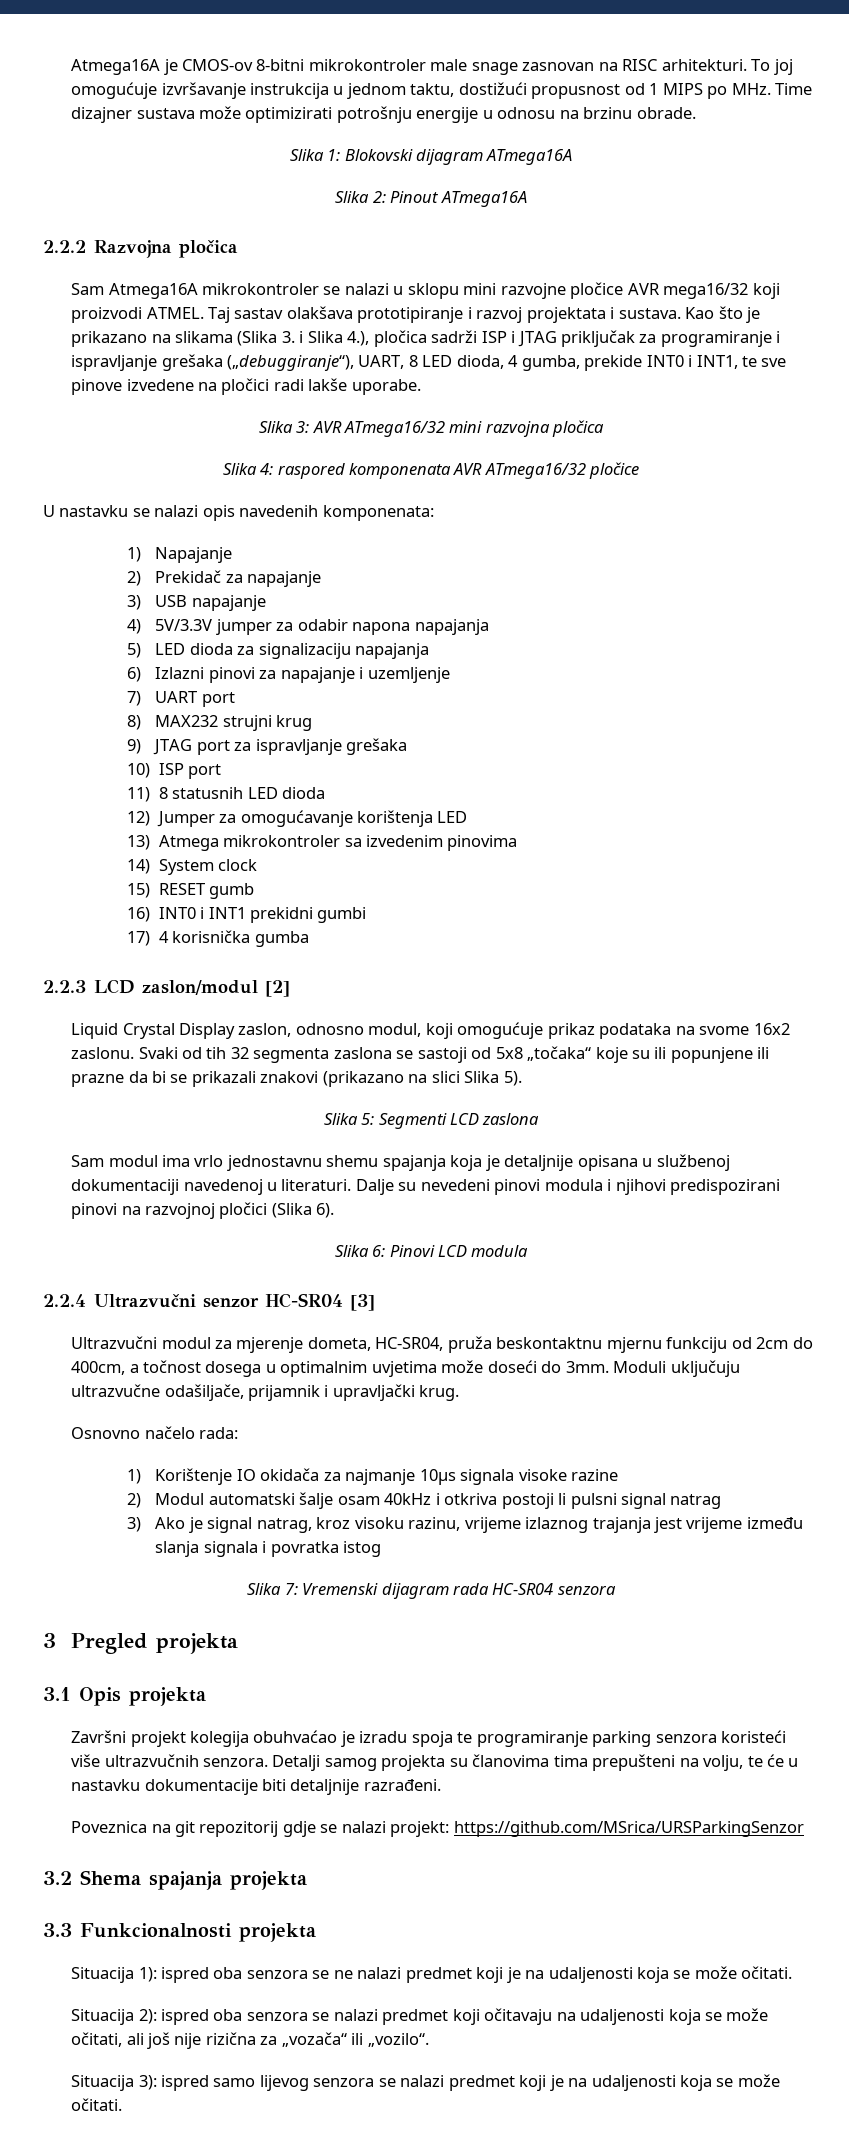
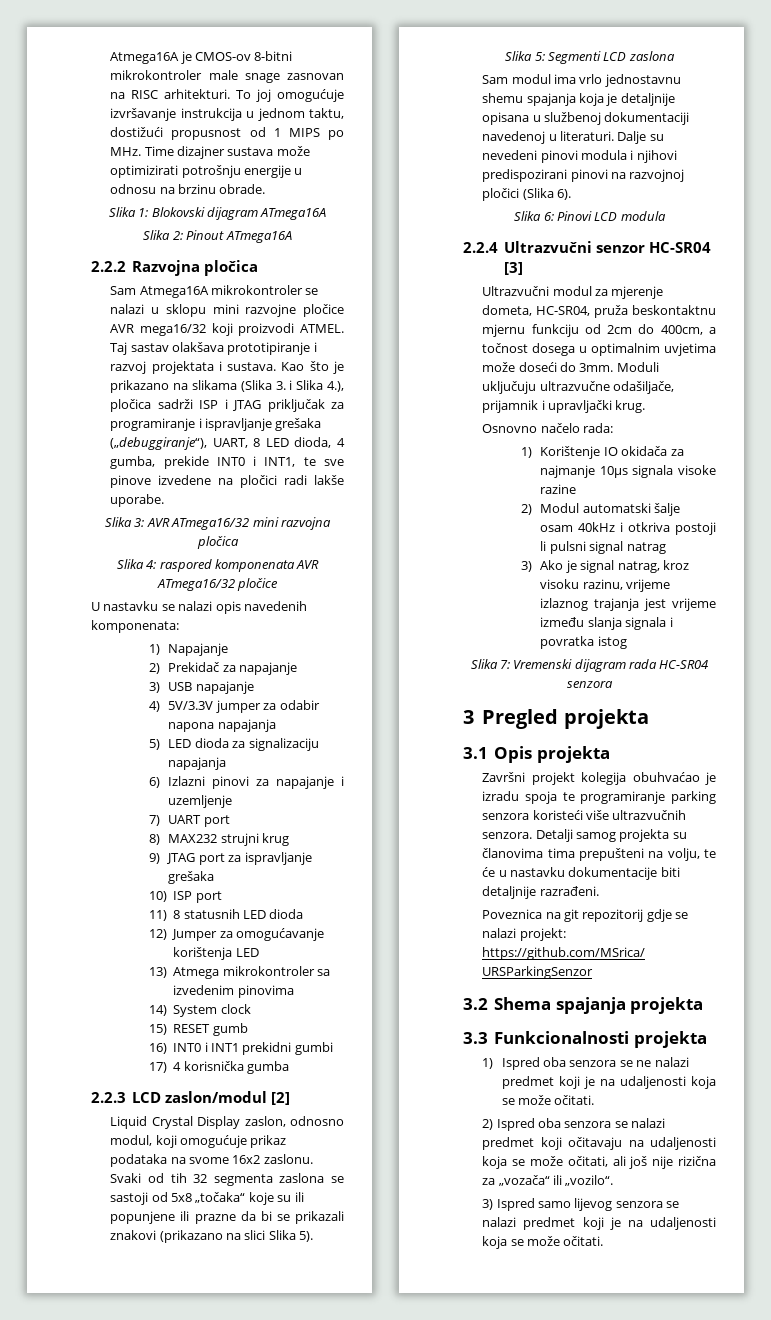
- Situacija 1): ispred oba senzora se ne nalazi predmet koji je na udaljenosti koja se može očitati.
+ 1) Ispred oba senzora se ne nalazi predmet koji je na udaljenosti koja se može očitati.
- Situacija 2): ispred oba senzora se nalazi predmet koji očitavaju na udaljenosti koja se može očitati, ali još nije rizična za „vozača“ ili „vozilo“.
+ 2) Ispred oba senzora se nalazi predmet koji očitavaju na udaljenosti koja se može očitati, ali još nije rizična za „vozača“ ili „vozilo“.
- Situacija 3): ispred samo lijevog senzora se nalazi predmet koji je na udaljenosti koja se može očitati.
+ 3) Ispred samo lijevog senzora se nalazi predmet koji je na udaljenosti koja se može očitati.

